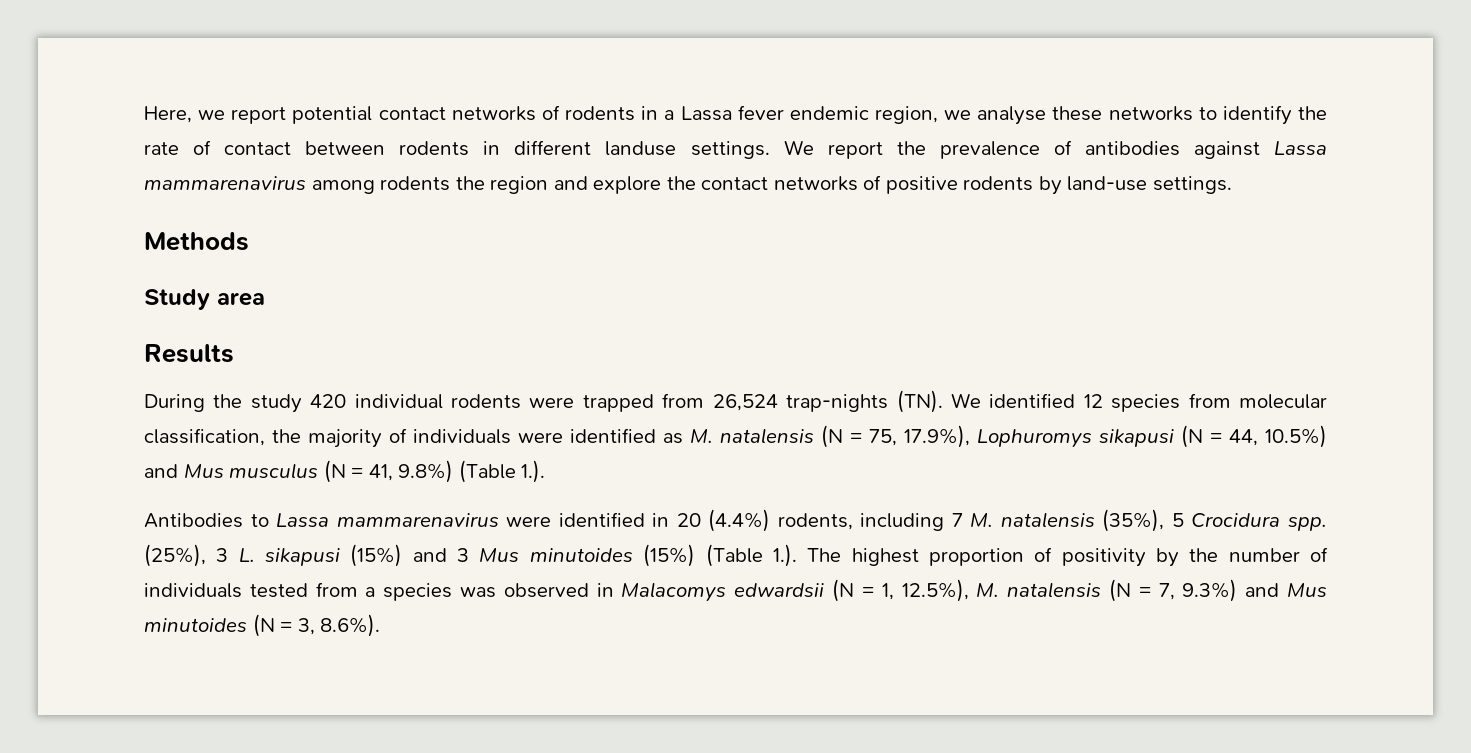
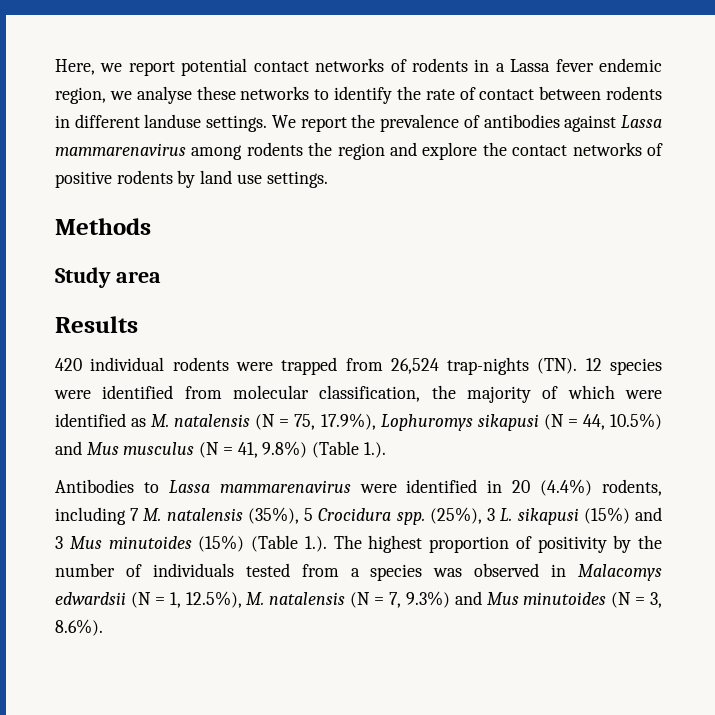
- We report the prevalence of antibodies against Lassa mammarenavirus among rodents the region and explore the contact networks of positive rodents by land-use settings.
+ We report the prevalence of antibodies against Lassa mammarenavirus among rodents the region and explore the contact networks of positive rodents by land use settings.
- During the study 420 individual rodents were trapped from 26,524 trap-nights (TN). We identified 12 species from molecular classification, the majority of individuals were identified as M. natalensis (N = 75, 17.9%), Lophuromys sikapusi (N = 44, 10.5%) and Mus musculus (N = 41, 9.8%) (Table 1.).
+ 420 individual rodents were trapped from 26,524 trap-nights (TN). 12 species were identified from molecular classification, the majority of which were identified as M. natalensis (N = 75, 17.9%), Lophuromys sikapusi (N = 44, 10.5%) and Mus musculus (N = 41, 9.8%) (Table 1.).

